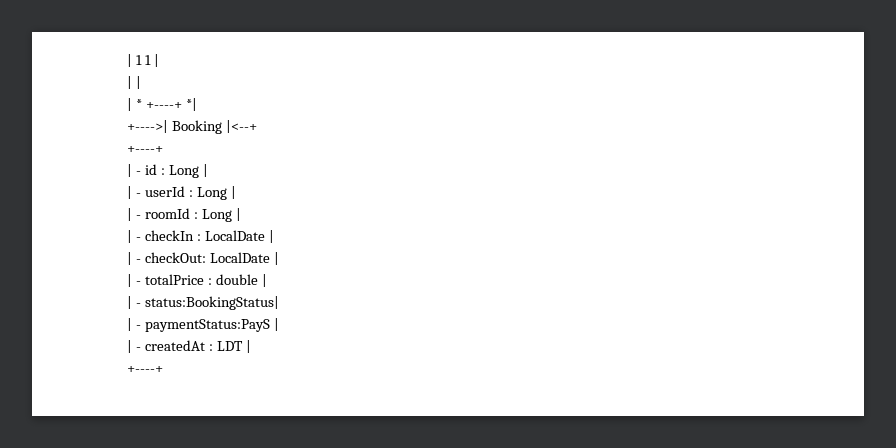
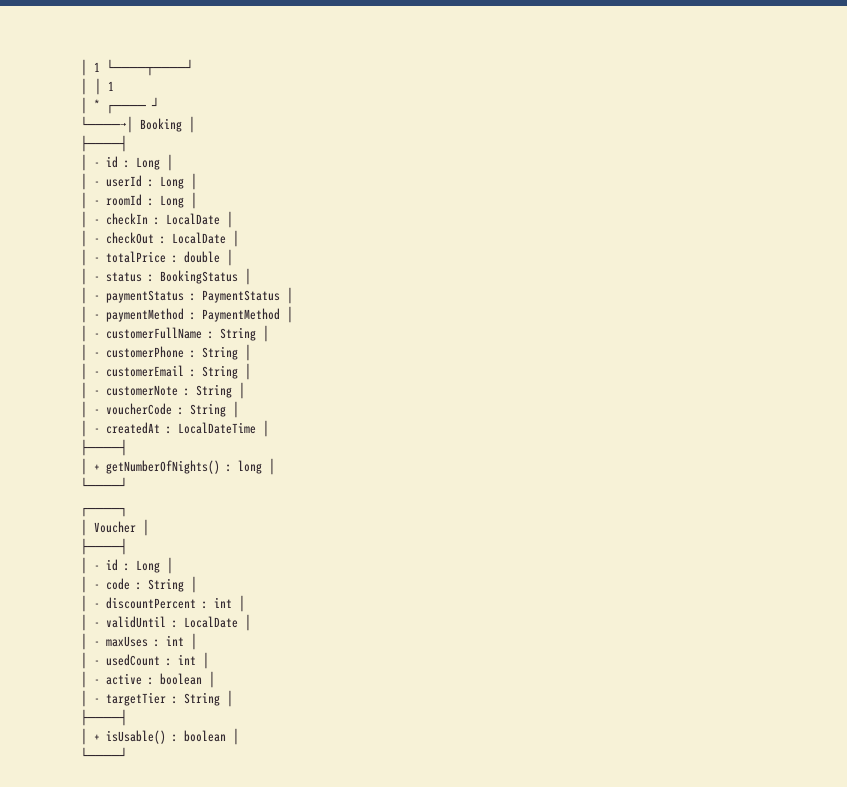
- | 1 1 |
- | |
- | * +----+ *|
- +---->| Booking |<--+
- +----+
- | - id : Long |
- | - userId : Long |
- | - roomId : Long |
- | - checkIn : LocalDate |
- | - checkOut: LocalDate |
- | - totalPrice : double |
- | - status:BookingStatus|
- | - paymentStatus:PayS |
- | - createdAt : LDT |
- +----+
+ │ 1 └────┬────┘
+ │ │ 1
+ │ * ┌──── ┘
+ └────→│ Booking │
+ ├────┤
+ │ - id : Long │
+ │ - userId : Long │
+ │ - roomId : Long │
+ │ - checkIn : LocalDate │
+ │ - checkOut : LocalDate │
+ │ - totalPrice : double │
+ │ - status : BookingStatus │
+ │ - paymentStatus : PaymentStatus │
+ │ - paymentMethod : PaymentMethod │
+ │ - customerFullName : String │
+ │ - customerPhone : String │
+ │ - customerEmail : String │
+ │ - customerNote : String │
+ │ - voucherCode : String │
+ │ - createdAt : LocalDateTime │
+ ├────┤
+ │ + getNumberOfNights() : long │
+ └────┘
+ ┌────┐
+ │ Voucher │
+ ├────┤
+ │ - id : Long │
+ │ - code : String │
+ │ - discountPercent : int │
+ │ - validUntil : LocalDate │
+ │ - maxUses : int │
+ │ - usedCount : int │
+ │ - active : boolean │
+ │ - targetTier : String │
+ ├────┤
+ │ + isUsable() : boolean │
+ └────┘

